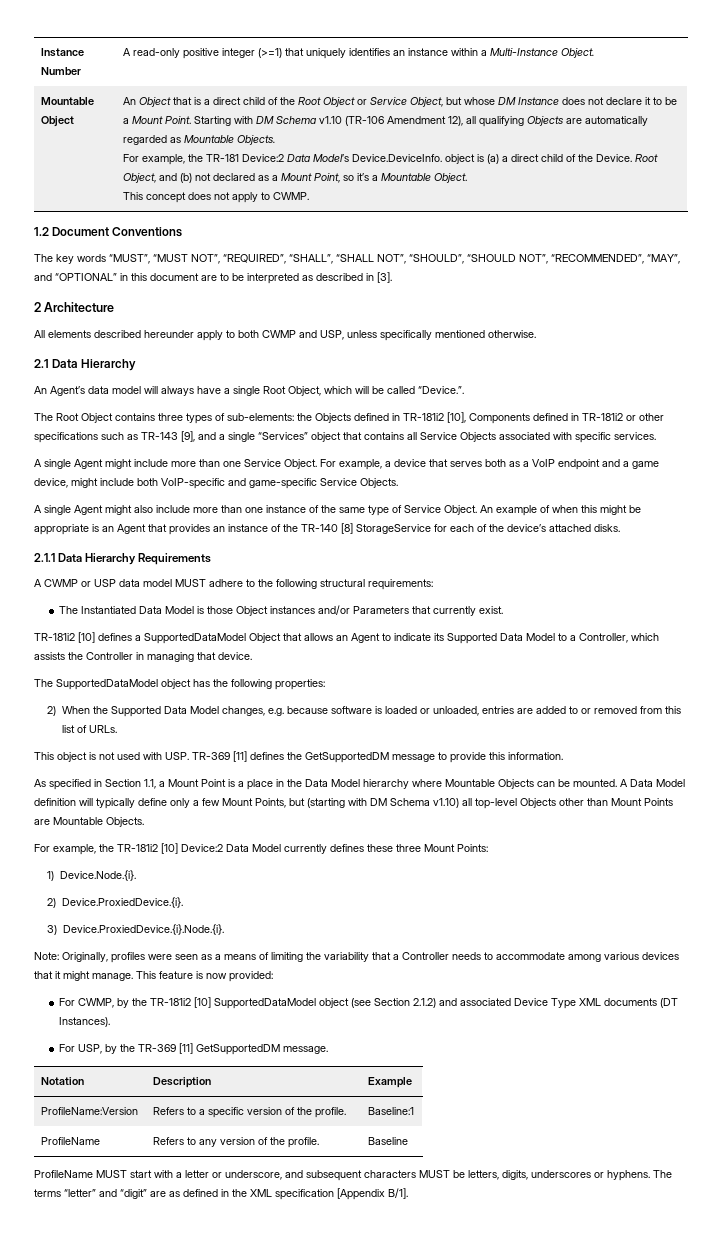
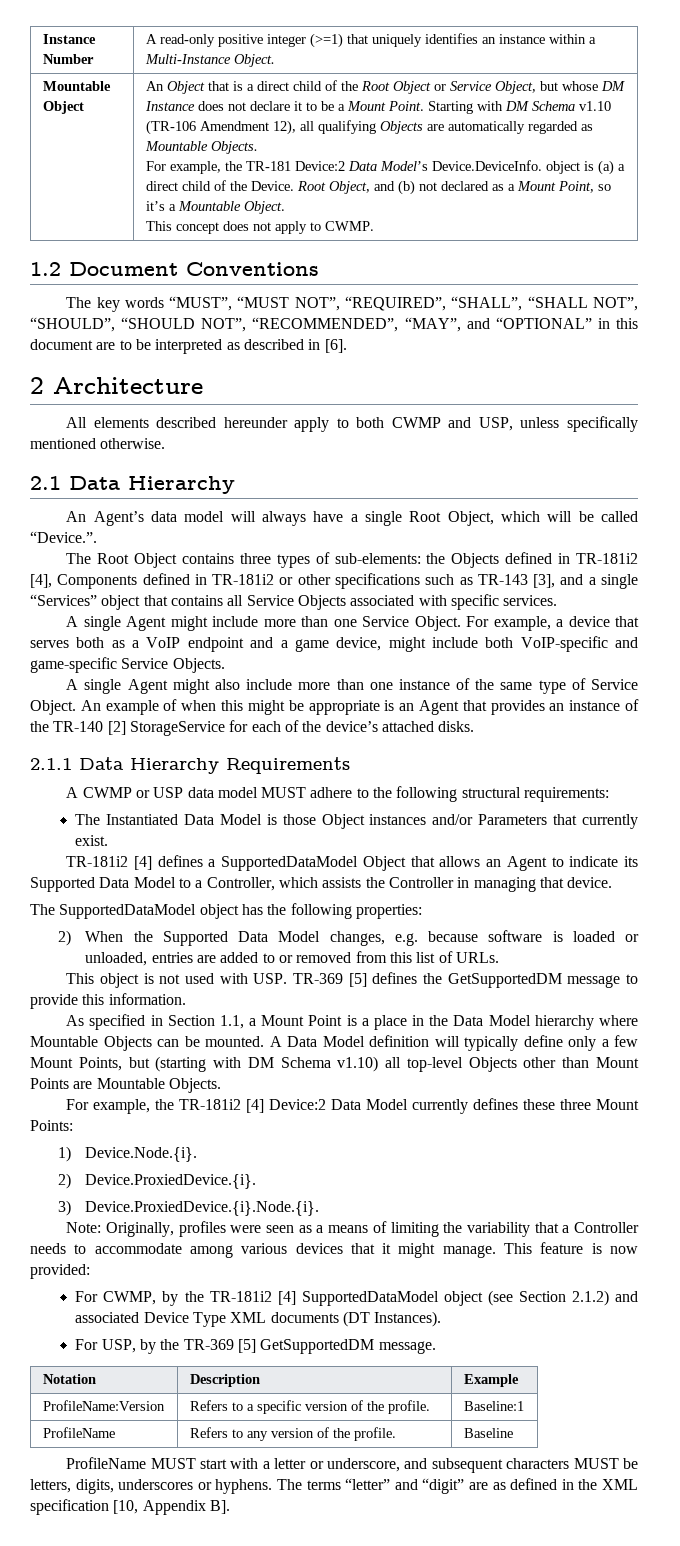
- The key words “MUST”, “MUST NOT”, “REQUIRED”, “SHALL”, “SHALL NOT”, “SHOULD”, “SHOULD NOT”, “RECOMMENDED”, “MAY”, and “OPTIONAL” in this document are to be interpreted as described in [3].
+ The key words “MUST”, “MUST NOT”, “REQUIRED”, “SHALL”, “SHALL NOT”, “SHOULD”, “SHOULD NOT”, “RECOMMENDED”, “MAY”, and “OPTIONAL” in this document are to be interpreted as described in [6].
- The Root Object contains three types of sub-elements: the Objects defined in TR-181i2 [10], Components defined in TR-181i2 or other specifications such as TR-143 [9], and a single “Services” object that contains all Service Objects associated with specific services.
+ The Root Object contains three types of sub-elements: the Objects defined in TR-181i2 [4], Components defined in TR-181i2 or other specifications such as TR-143 [3], and a single “Services” object that contains all Service Objects associated with specific services.
- An example of when this might be appropriate is an Agent that provides an instance of the TR-140 [8] StorageService for each of the device’s attached disks.
+ An example of when this might be appropriate is an Agent that provides an instance of the TR-140 [2] StorageService for each of the device’s attached disks.
- TR-181i2 [10] defines a SupportedDataModel Object that allows an Agent to indicate its Supported Data Model to a Controller, which assists the Controller in managing that device.
+ TR-181i2 [4] defines a SupportedDataModel Object that allows an Agent to indicate its Supported Data Model to a Controller, which assists the Controller in managing that device.
- This object is not used with USP. TR-369 [11] defines the GetSupportedDM message to provide this information.
+ This object is not used with USP. TR-369 [5] defines the GetSupportedDM message to provide this information.
- For example, the TR-181i2 [10] Device:2 Data Model currently defines these three Mount Points:
+ For example, the TR-181i2 [4] Device:2 Data Model currently defines these three Mount Points:
- For CWMP, by the TR-181i2 [10] SupportedDataModel object (see Section 2.1.2) and associated Device Type XML documents (DT Instances).
+ For CWMP, by the TR-181i2 [4] SupportedDataModel object (see Section 2.1.2) and associated Device Type XML documents (DT Instances).
- For USP, by the TR-369 [11] GetSupportedDM message.
+ For USP, by the TR-369 [5] GetSupportedDM message.
- The terms “letter” and “digit” are as defined in the XML specification [Appendix B/1].
+ The terms “letter” and “digit” are as defined in the XML specification [10, Appendix B].

